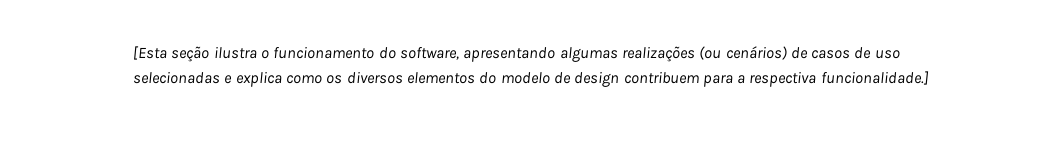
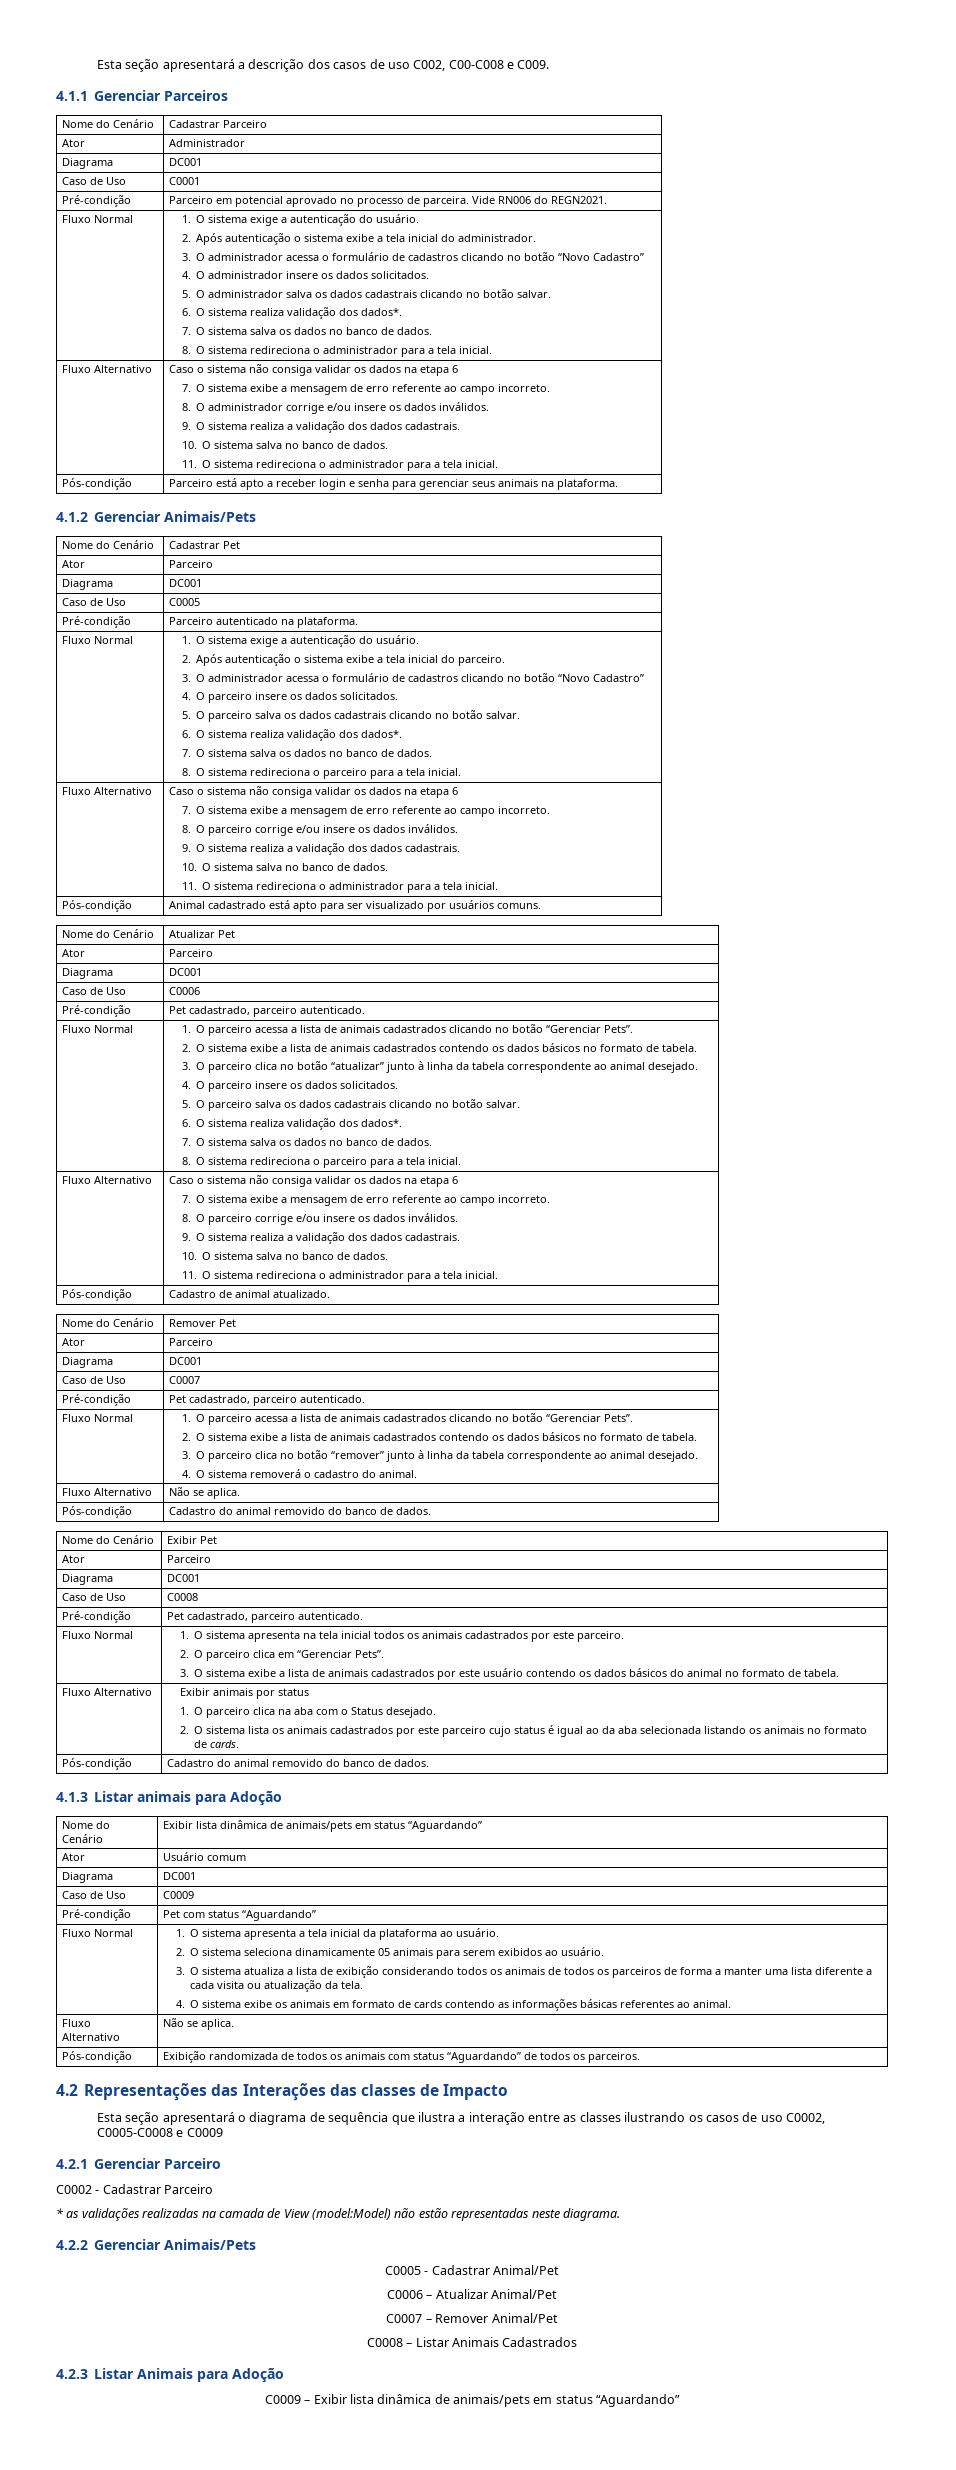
- [Esta seção ilustra o funcionamento do software, apresentando algumas realizações (ou cenários) de casos de uso selecionadas e explica como os diversos elementos do modelo de design contribuem para a respectiva funcionalidade.]
+ Esta seção apresentará a descrição dos casos de uso C002, C00-C008 e C009.
+ 4.1.1 Gerenciar Parceiros
+ Nome do Cenário | Cadastrar Parceiro
+ Ator | Administrador
+ Diagrama | DC001
+ Caso de Uso | C0001
+ Pré-condição | Parceiro em potencial aprovado no processo de parceira. Vide RN006 do REGN2021.
+ Fluxo Normal | 1. O sistema exige a autenticação do usuário.
+ 2. Após autenticação o sistema exibe a tela inicial do administrador.
+ 3. O administrador acessa o formulário de cadastros clicando no botão “Novo Cadastro”
+ 4. O administrador insere os dados solicitados.
+ 5. O administrador salva os dados cadastrais clicando no botão salvar.
+ 6. O sistema realiza validação dos dados*.
+ 7. O sistema salva os dados no banco de dados.
+ 8. O sistema redireciona o administrador para a tela inicial.
+ Fluxo Alternativo | Caso o sistema não consiga validar os dados na etapa 6
+ 7. O sistema exibe a mensagem de erro referente ao campo incorreto.
+ 8. O administrador corrige e/ou insere os dados inválidos.
+ 9. O sistema realiza a validação dos dados cadastrais.
+ 10. O sistema salva no banco de dados.
+ 11. O sistema redireciona o administrador para a tela inicial.
+ Pós-condição | Parceiro está apto a receber login e senha para gerenciar seus animais na plataforma.
+ 4.1.2 Gerenciar Animais/Pets
+ Nome do Cenário | Cadastrar Pet
+ Ator | Parceiro
+ Diagrama | DC001
+ Caso de Uso | C0005
+ Pré-condição | Parceiro autenticado na plataforma.
+ Fluxo Normal | 1. O sistema exige a autenticação do usuário.
+ 2. Após autenticação o sistema exibe a tela inicial do parceiro.
+ 3. O administrador acessa o formulário de cadastros clicando no botão “Novo Cadastro”
+ 4. O parceiro insere os dados solicitados.
+ 5. O parceiro salva os dados cadastrais clicando no botão salvar.
+ 6. O sistema realiza validação dos dados*.
+ 7. O sistema salva os dados no banco de dados.
+ 8. O sistema redireciona o parceiro para a tela inicial.
+ Fluxo Alternativo | Caso o sistema não consiga validar os dados na etapa 6
+ 7. O sistema exibe a mensagem de erro referente ao campo incorreto.
+ 8. O parceiro corrige e/ou insere os dados inválidos.
+ 9. O sistema realiza a validação dos dados cadastrais.
+ 10. O sistema salva no banco de dados.
+ 11. O sistema redireciona o administrador para a tela inicial.
+ Pós-condição | Animal cadastrado está apto para ser visualizado por usuários comuns.
+ Nome do Cenário | Atualizar Pet
+ Ator | Parceiro
+ Diagrama | DC001
+ Caso de Uso | C0006
+ Pré-condição | Pet cadastrado, parceiro autenticado.
+ Fluxo Normal | 1. O parceiro acessa a lista de animais cadastrados clicando no botão “Gerenciar Pets”.
+ 2. O sistema exibe a lista de animais cadastrados contendo os dados básicos no formato de tabela.
+ 3. O parceiro clica no botão “atualizar” junto à linha da tabela correspondente ao animal desejado.
+ 4. O parceiro insere os dados solicitados.
+ 5. O parceiro salva os dados cadastrais clicando no botão salvar.
+ 6. O sistema realiza validação dos dados*.
+ 7. O sistema salva os dados no banco de dados.
+ 8. O sistema redireciona o parceiro para a tela inicial.
+ Fluxo Alternativo | Caso o sistema não consiga validar os dados na etapa 6
+ 7. O sistema exibe a mensagem de erro referente ao campo incorreto.
+ 8. O parceiro corrige e/ou insere os dados inválidos.
+ 9. O sistema realiza a validação dos dados cadastrais.
+ 10. O sistema salva no banco de dados.
+ 11. O sistema redireciona o administrador para a tela inicial.
+ Pós-condição | Cadastro de animal atualizado.
+ Nome do Cenário | Remover Pet
+ Ator | Parceiro
+ Diagrama | DC001
+ Caso de Uso | C0007
+ Pré-condição | Pet cadastrado, parceiro autenticado.
+ Fluxo Normal | 1. O parceiro acessa a lista de animais cadastrados clicando no botão “Gerenciar Pets”.
+ 2. O sistema exibe a lista de animais cadastrados contendo os dados básicos no formato de tabela.
+ 3. O parceiro clica no botão “remover” junto à linha da tabela correspondente ao animal desejado.
+ 4. O sistema removerá o cadastro do animal.
+ Fluxo Alternativo | Não se aplica.
+ Pós-condição | Cadastro do animal removido do banco de dados.
+ Nome do Cenário | Exibir Pet
+ Ator | Parceiro
+ Diagrama | DC001
+ Caso de Uso | C0008
+ Pré-condição | Pet cadastrado, parceiro autenticado.
+ Fluxo Normal | 1. O sistema apresenta na tela inicial todos os animais cadastrados por este parceiro.
+ 2. O parceiro clica em “Gerenciar Pets”.
+ 3. O sistema exibe a lista de animais cadastrados por este usuário contendo os dados básicos do animal no formato de tabela.
+ Fluxo Alternativo | Exibir animais por status
+ 1. O parceiro clica na aba com o Status desejado.
+ 2. O sistema lista os animais cadastrados por este parceiro cujo status é igual ao da aba selecionada listando os animais no formato de cards.
+ Pós-condição | Cadastro do animal removido do banco de dados.
+ 4.1.3 Listar animais para Adoção
+ Nome do Cenário | Exibir lista dinâmica de animais/pets em status “Aguardando”
+ Ator | Usuário comum
+ Diagrama | DC001
+ Caso de Uso | C0009
+ Pré-condição | Pet com status “Aguardando”
+ Fluxo Normal | 1. O sistema apresenta a tela inicial da plataforma ao usuário.
+ 2. O sistema seleciona dinamicamente 05 animais para serem exibidos ao usuário.
+ 3. O sistema atualiza a lista de exibição considerando todos os animais de todos os parceiros de forma a manter uma lista diferente a cada visita ou atualização da tela.
+ 4. O sistema exibe os animais em formato de cards contendo as informações básicas referentes ao animal.
+ Fluxo Alternativo | Não se aplica.
+ Pós-condição | Exibição randomizada de todos os animais com status “Aguardando” de todos os parceiros.
+ 4.2 Representações das Interações das classes de Impacto
+ Esta seção apresentará o diagrama de sequência que ilustra a interação entre as classes ilustrando os casos de uso C0002, C0005-C0008 e C0009
+ 4.2.1 Gerenciar Parceiro
+ C0002 - Cadastrar Parceiro
+ * as validações realizadas na camada de View (model:Model) não estão representadas neste diagrama.
+ 4.2.2 Gerenciar Animais/Pets
+ C0005 - Cadastrar Animal/Pet
+ C0006 – Atualizar Animal/Pet
+ C0007 – Remover Animal/Pet
+ C0008 – Listar Animais Cadastrados
+ 4.2.3 Listar Animais para Adoção
+ C0009 – Exibir lista dinâmica de animais/pets em status “Aguardando”

